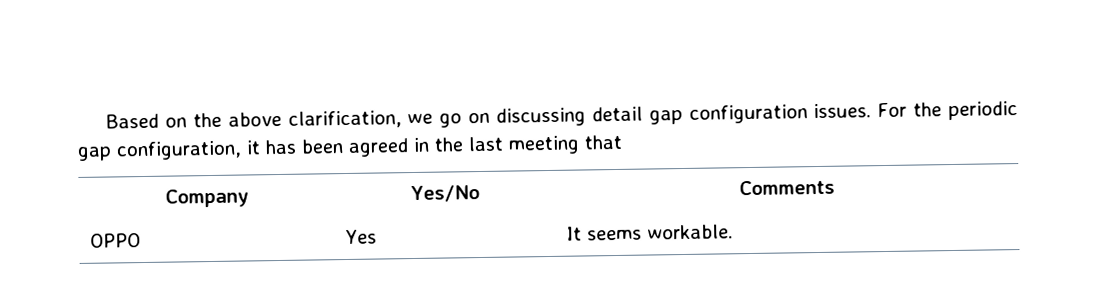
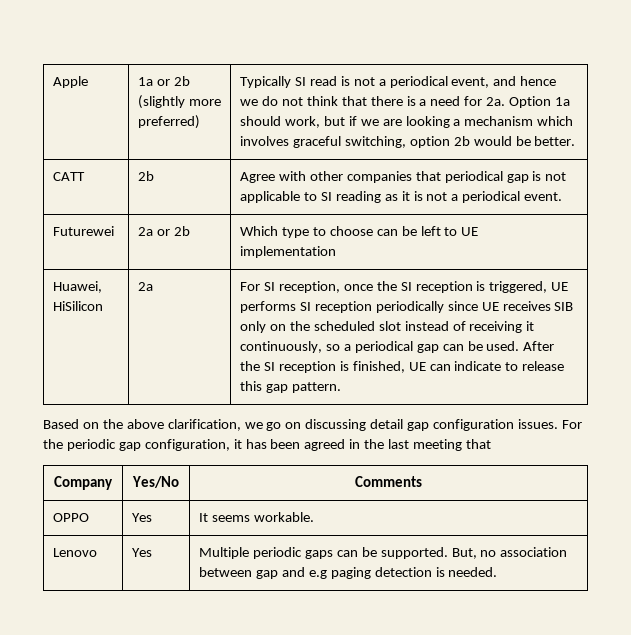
+ Apple | 1a or 2b (slightly more preferred) | Typically SI read is not a periodical event, and hence we do not think that there is a need for 2a. Option 1a should work, but if we are looking a mechanism which involves graceful switching, option 2b would be better.
+ CATT | 2b | Agree with other companies that periodical gap is not applicable to SI reading as it is not a periodical event.
+ Futurewei | 2a or 2b | Which type to choose can be left to UE implementation
+ Huawei, HiSilicon | 2a | For SI reception, once the SI reception is triggered, UE performs SI reception periodically since UE receives SIB only on the scheduled slot instead of receiving it continuously, so a periodical gap can be used. After the SI reception is finished, UE can indicate to release this gap pattern.
+ Lenovo | Yes | Multiple periodic gaps can be supported. But, no association between gap and e.g paging detection is needed.

